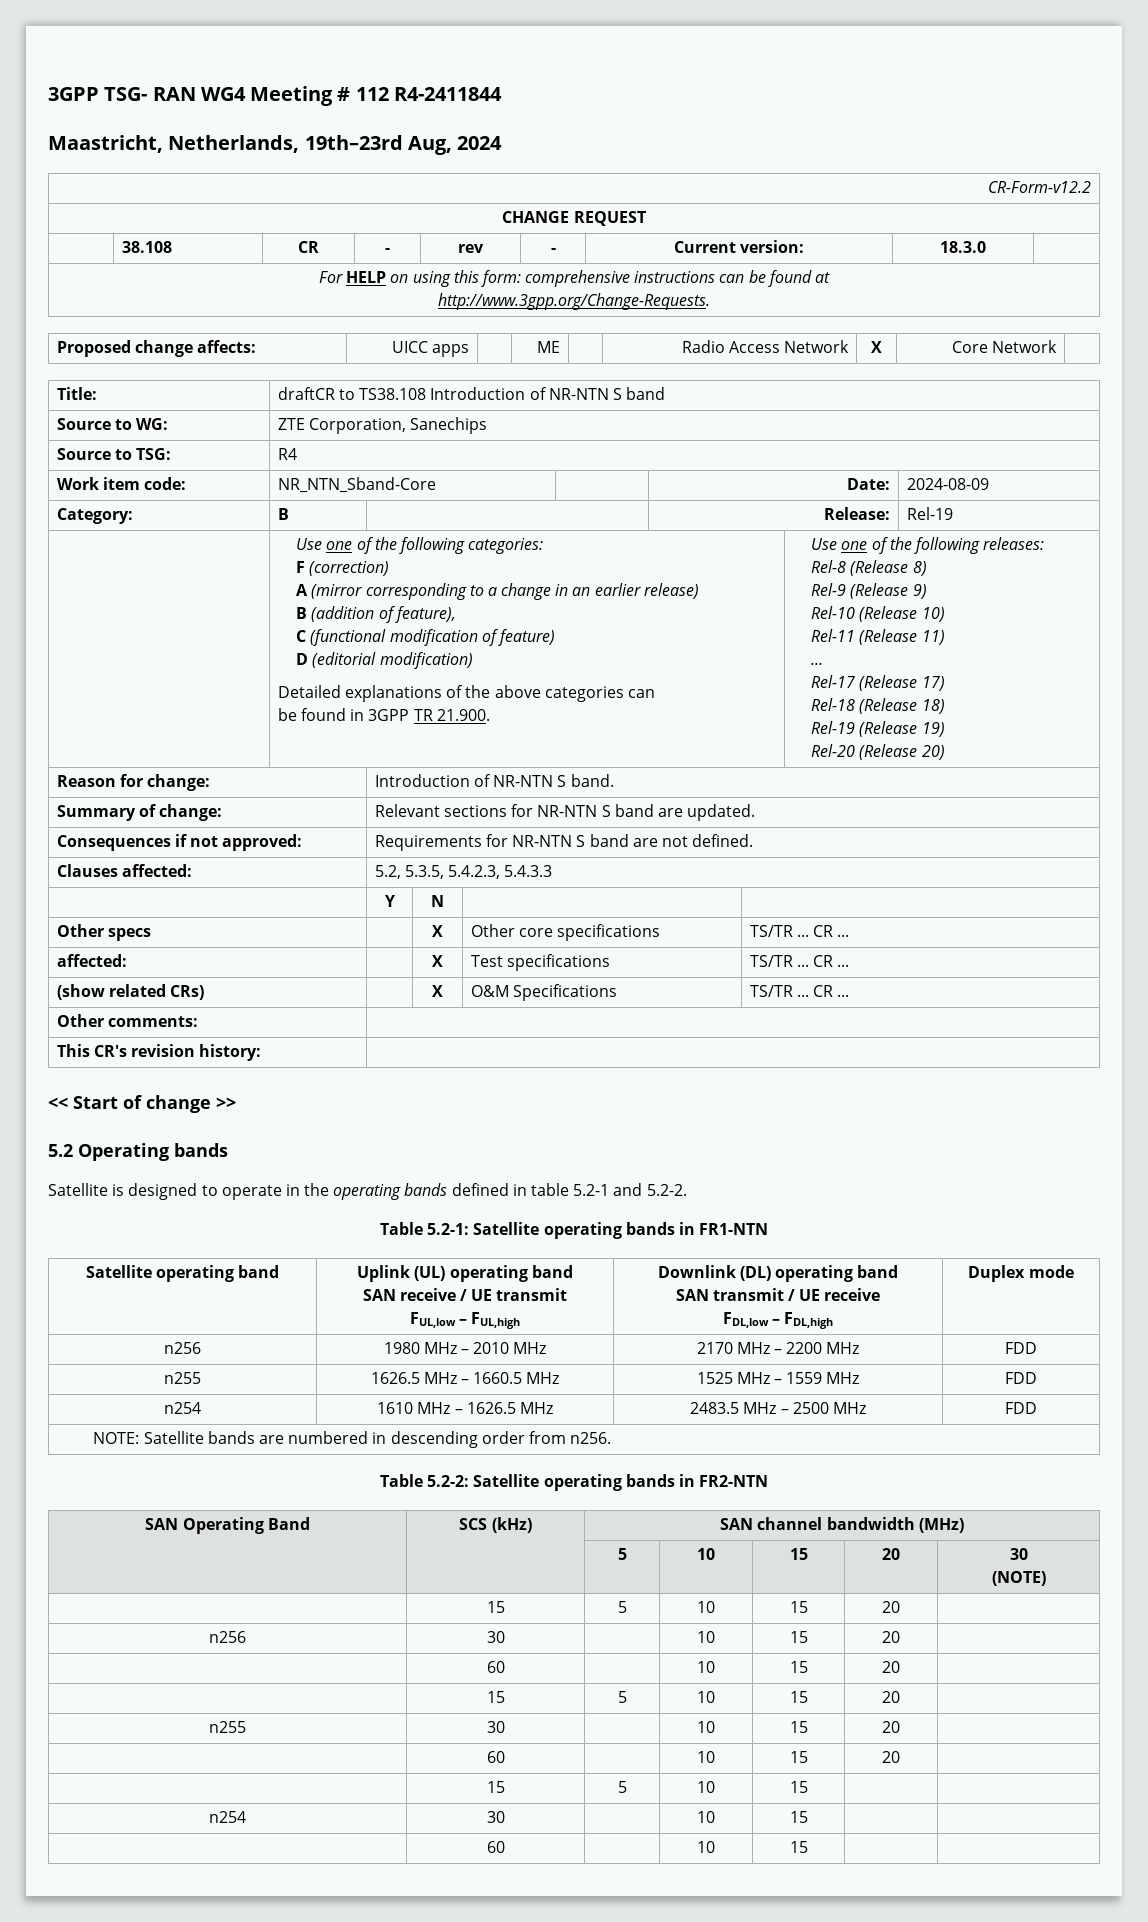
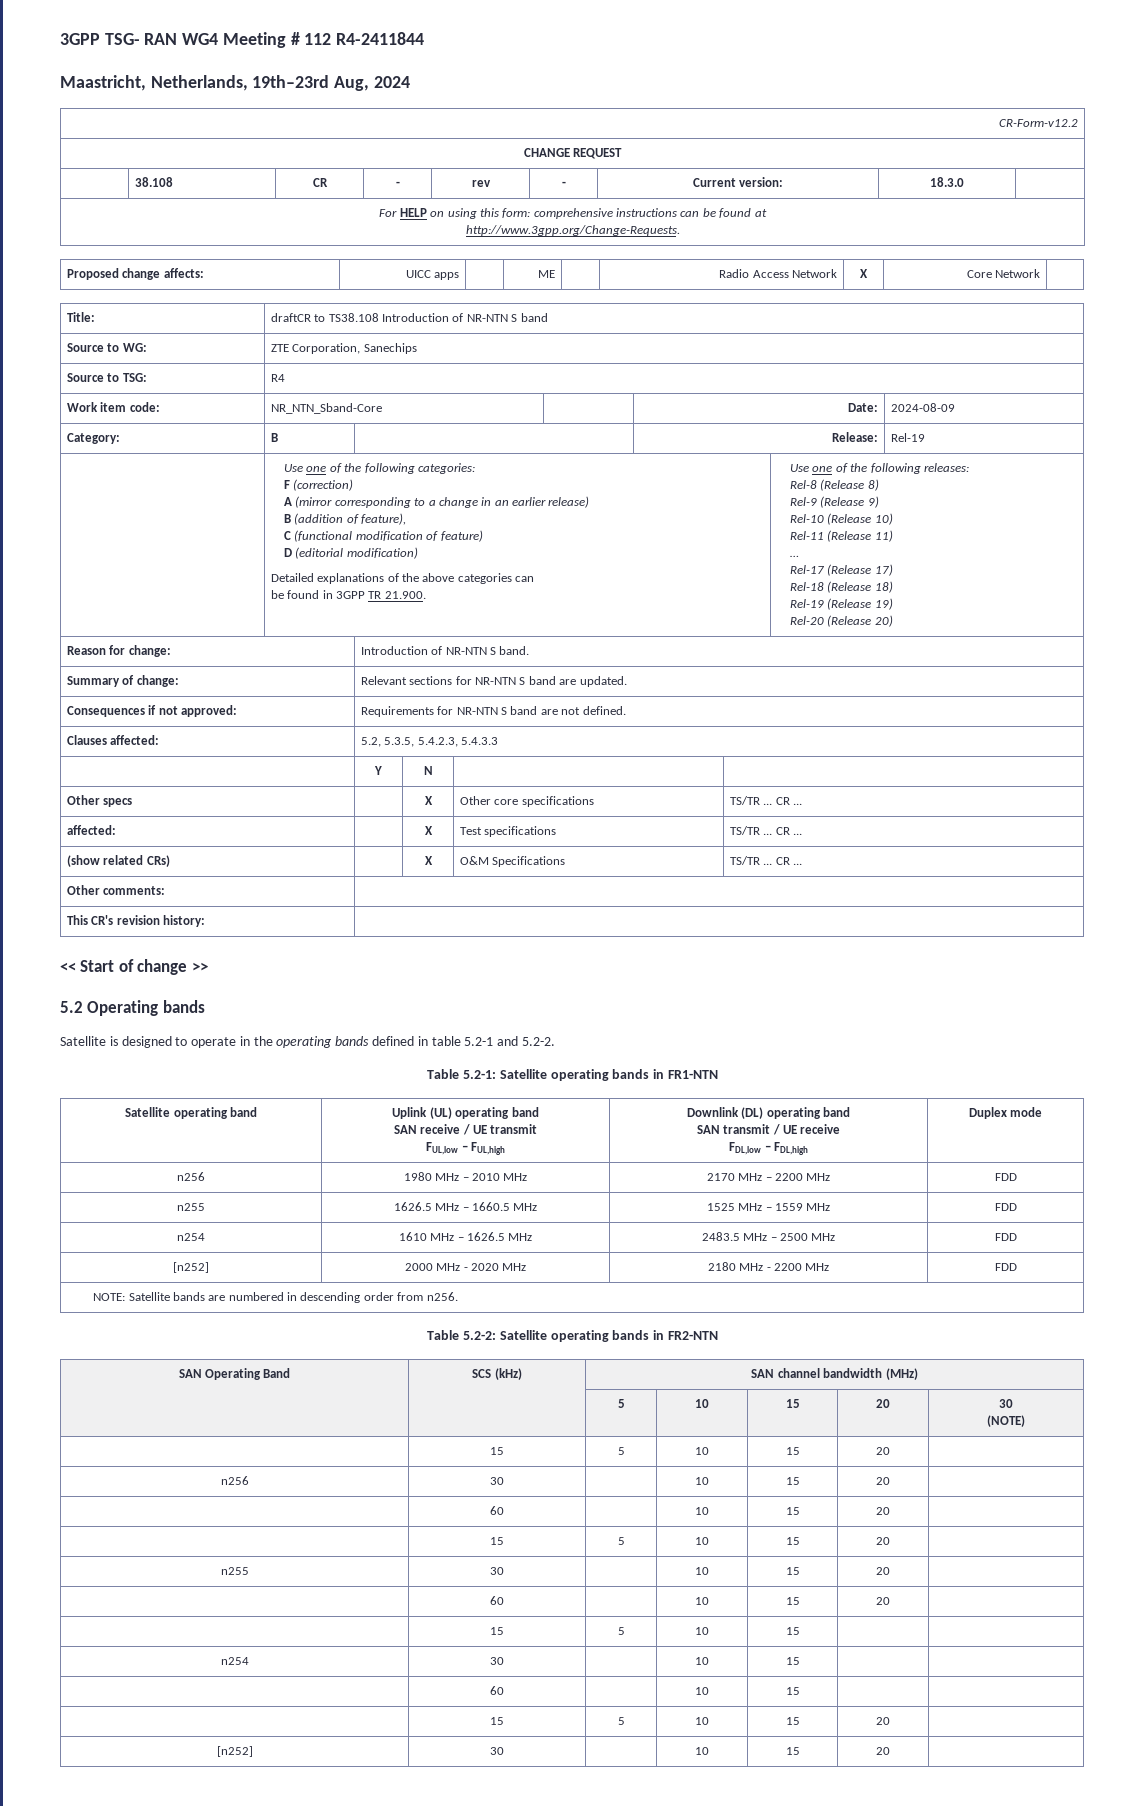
+ [n252] | 2000 MHz - 2020 MHz | 2180 MHz - 2200 MHz | FDD
  | 60 | | 10 | 15 | |
+ | 15 | 5 | 10 | 15 | 20 |
+ [n252] | 30 | | 10 | 15 | 20 |

